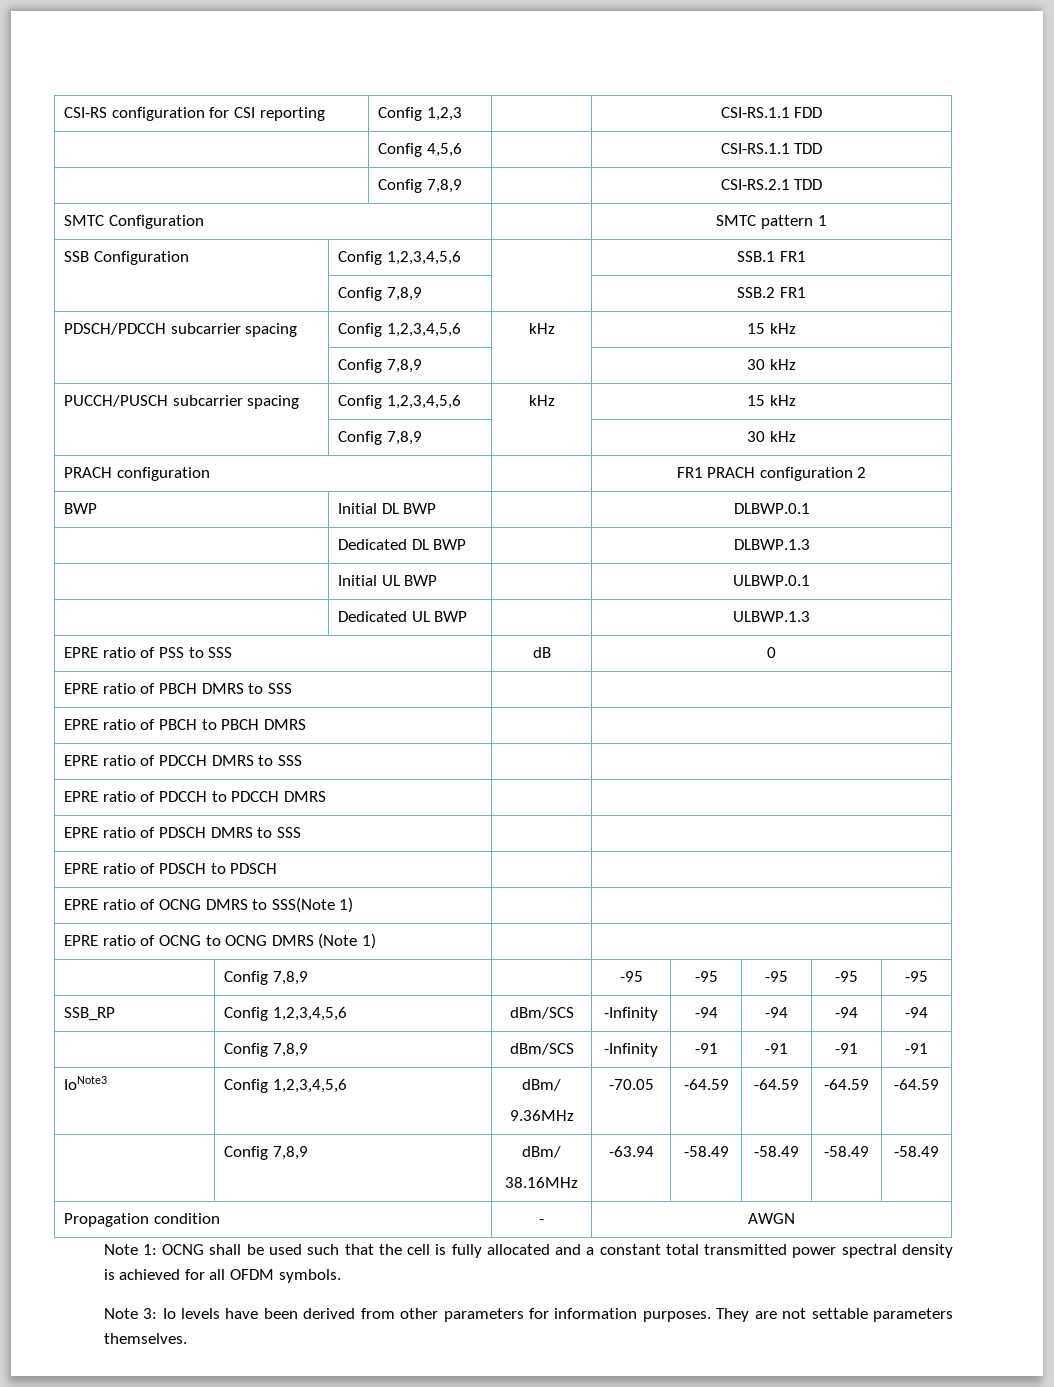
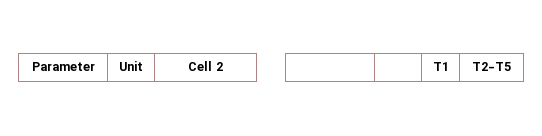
- CSI-RS configuration for CSI reporting | Config 1,2,3 | | CSI-RS.1.1 FDD
- | Config 4,5,6 | | CSI-RS.1.1 TDD
- | Config 7,8,9 | | CSI-RS.2.1 TDD
- SMTC Configuration | | SMTC pattern 1
- SSB Configuration | Config 1,2,3,4,5,6 | | SSB.1 FR1
- | Config 7,8,9 | | SSB.2 FR1
- PDSCH/PDCCH subcarrier spacing | Config 1,2,3,4,5,6 | kHz | 15 kHz
- | Config 7,8,9 | | 30 kHz
- PUCCH/PUSCH subcarrier spacing | Config 1,2,3,4,5,6 | kHz | 15 kHz
- | Config 7,8,9 | | 30 kHz
- PRACH configuration | | FR1 PRACH configuration 2
- BWP | Initial DL BWP | | DLBWP.0.1
- | Dedicated DL BWP | | DLBWP.1.3
- | Initial UL BWP | | ULBWP.0.1
- | Dedicated UL BWP | | ULBWP.1.3
- EPRE ratio of PSS to SSS | dB | 0
- EPRE ratio of PBCH DMRS to SSS | |
- EPRE ratio of PBCH to PBCH DMRS | |
- EPRE ratio of PDCCH DMRS to SSS | |
- EPRE ratio of PDCCH to PDCCH DMRS | |
- EPRE ratio of PDSCH DMRS to SSS | |
- EPRE ratio of PDSCH to PDSCH | |
- EPRE ratio of OCNG DMRS to SSS(Note 1) | |
- EPRE ratio of OCNG to OCNG DMRS (Note 1) | |
- | Config 7,8,9 | | -95 | -95 | -95 | -95 | -95
- SSB_RP | Config 1,2,3,4,5,6 | dBm/SCS | -Infinity | -94 | -94 | -94 | -94
- | Config 7,8,9 | dBm/SCS | -Infinity | -91 | -91 | -91 | -91
- IoNote3 | Config 1,2,3,4,5,6 | dBm/
- 9.36MHz | -70.05 | -64.59 | -64.59 | -64.59 | -64.59
- | Config 7,8,9 | dBm/
- 38.16MHz | -63.94 | -58.49 | -58.49 | -58.49 | -58.49
- Propagation condition | - | AWGN
- Note 1: OCNG shall be used such that the cell is fully allocated and a constant total transmitted power spectral density is achieved for all OFDM symbols.
- Note 3: Io levels have been derived from other parameters for information purposes. They are not settable parameters themselves.
+ Parameter | Unit | Cell 2
+ | | T1 | T2-T5

